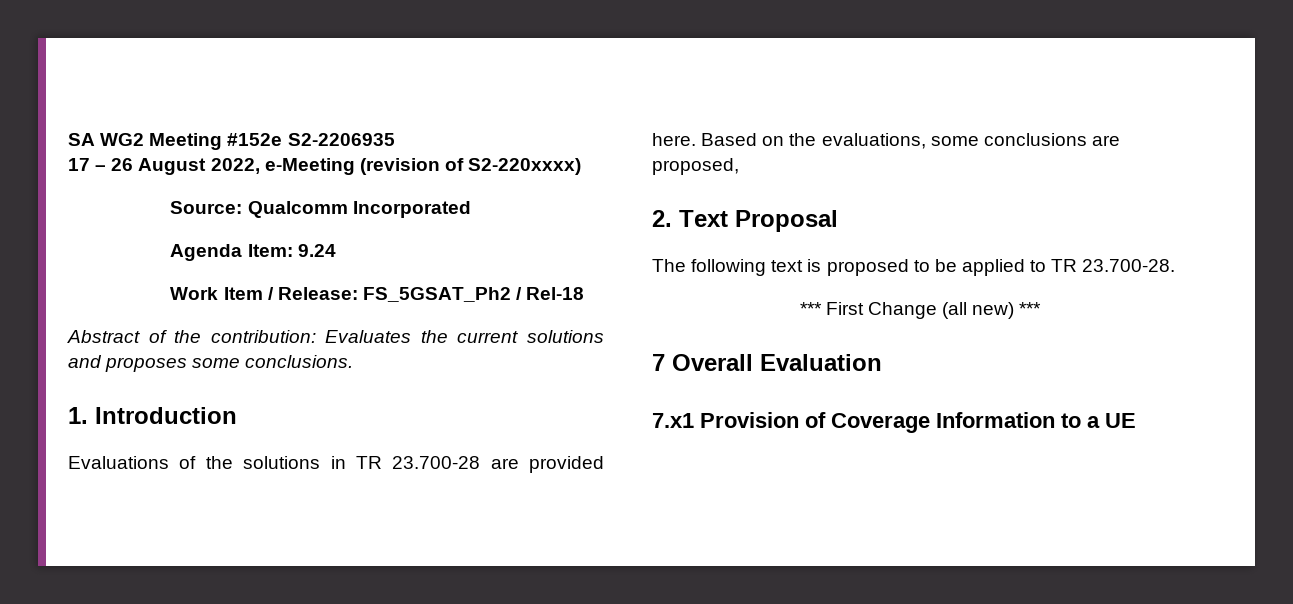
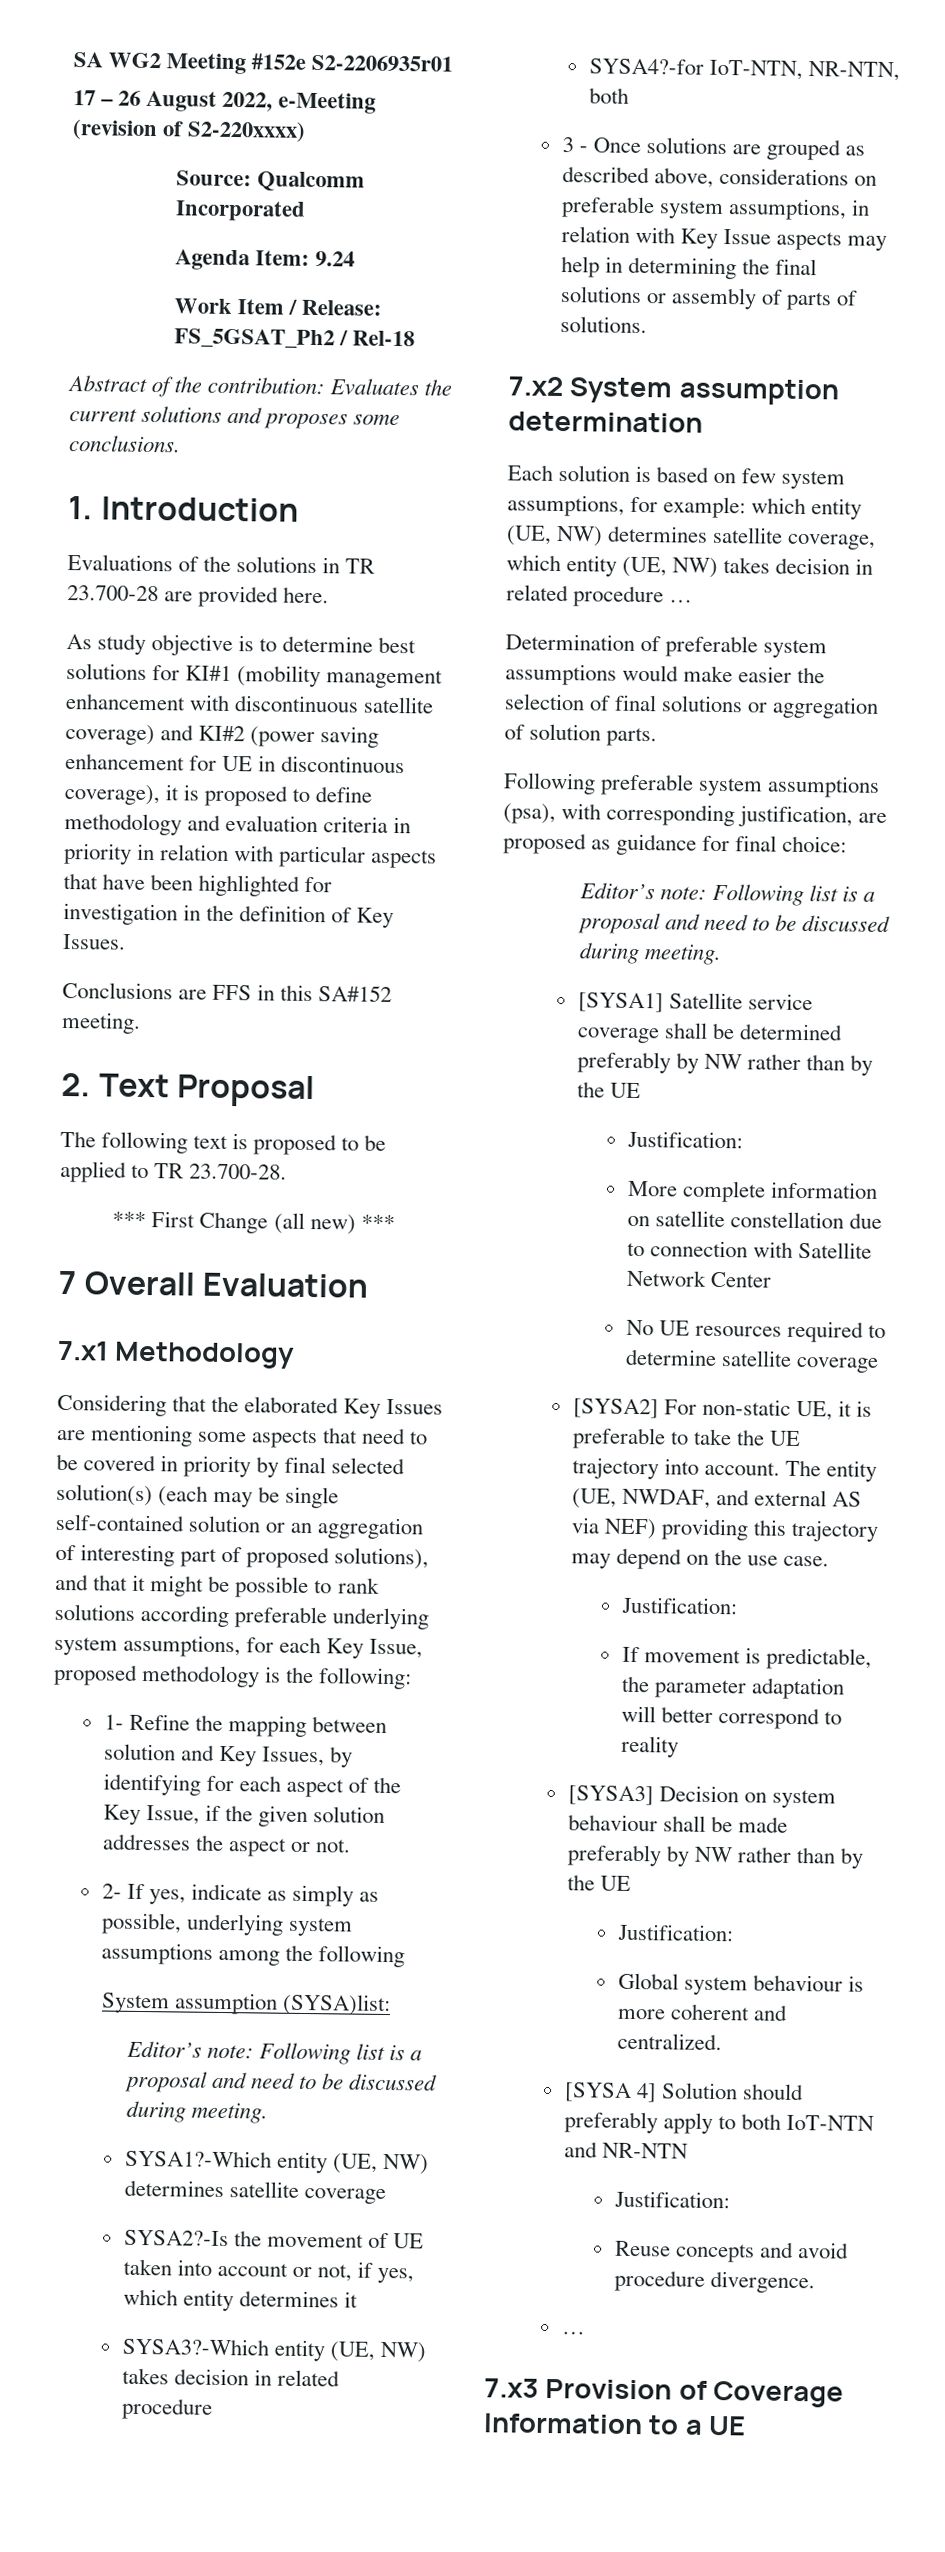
- SA WG2 Meeting #152e S2-2206935
+ SA WG2 Meeting #152e S2-2206935r01
- Evaluations of the solutions in TR 23.700-28 are provided here. Based on the evaluations, some conclusions are proposed,
+ Evaluations of the solutions in TR 23.700-28 are provided here.
+ As study objective is to determine best solutions for KI#1 (mobility management enhancement with discontinuous satellite coverage) and KI#2 (power saving enhancement for UE in discontinuous coverage), it is proposed to define methodology and evaluation criteria in priority in relation with particular aspects that have been highlighted for investigation in the definition of Key Issues.
+ Conclusions are FFS in this SA#152 meeting.
- 7.x1 Provision of Coverage Information to a UE
+ 7.x1 Methodology
+ Considering that the elaborated Key Issues are mentioning some aspects that need to be covered in priority by final selected solution(s) (each may be single self-contained solution or an aggregation of interesting part of proposed solutions), and that it might be possible to rank solutions according preferable underlying system assumptions, for each Key Issue, proposed methodology is the following:
+ 1- Refine the mapping between solution and Key Issues, by identifying for each aspect of the Key Issue, if the given solution addresses the aspect or not.
+ 2- If yes, indicate as simply as possible, underlying system assumptions among the following
+ System assumption (SYSA)list:
+ Editor’s note: Following list is a proposal and need to be discussed during meeting.
+ SYSA1?-Which entity (UE, NW) determines satellite coverage
+ SYSA2?-Is the movement of UE taken into account or not, if yes, which entity determines it
+ SYSA3?-Which entity (UE, NW) takes decision in related procedure
+ SYSA4?-for IoT-NTN, NR-NTN, both
+ 3 - Once solutions are grouped as described above, considerations on preferable system assumptions, in relation with Key Issue aspects may help in determining the final solutions or assembly of parts of solutions.
+ 7.x2 System assumption determination
+ Each solution is based on few system assumptions, for example: which entity (UE, NW) determines satellite coverage, which entity (UE, NW) takes decision in related procedure …
+ Determination of preferable system assumptions would make easier the selection of final solutions or aggregation of solution parts.
+ Following preferable system assumptions (psa), with corresponding justification, are proposed as guidance for final choice:
+ Editor’s note: Following list is a proposal and need to be discussed during meeting.
+ [SYSA1] Satellite service coverage shall be determined preferably by NW rather than by the UE
+ Justification:
+ More complete information on satellite constellation due to connection with Satellite Network Center
+ No UE resources required to determine satellite coverage
+ [SYSA2] For non-static UE, it is preferable to take the UE trajectory into account. The entity (UE, NWDAF, and external AS via NEF) providing this trajectory may depend on the use case.
+ Justification:
+ If movement is predictable, the parameter adaptation will better correspond to reality
+ [SYSA3] Decision on system behaviour shall be made preferably by NW rather than by the UE
+ Justification:
+ Global system behaviour is more coherent and centralized.
+ [SYSA 4] Solution should preferably apply to both IoT-NTN and NR-NTN
+ Justification:
+ Reuse concepts and avoid procedure divergence.
+ …
+ 7.x3 Provision of Coverage Information to a UE

